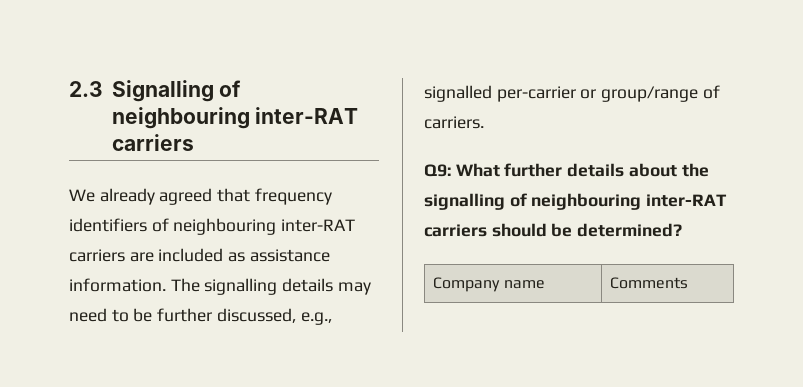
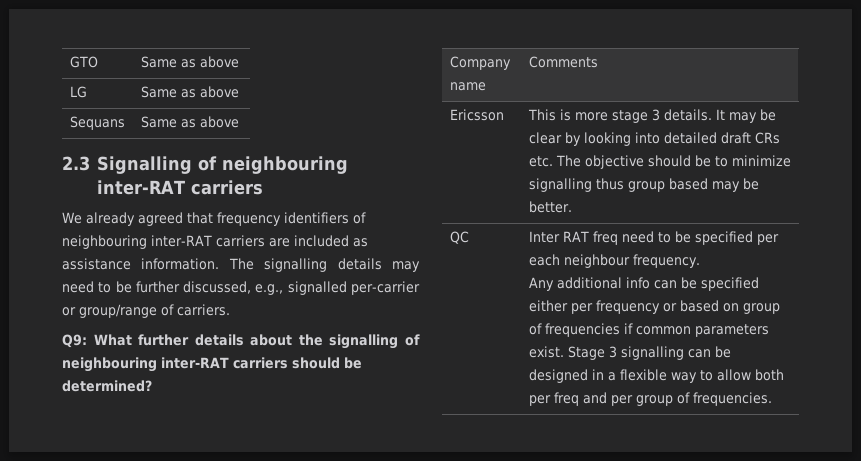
+ GTO | Same as above
+ LG | Same as above
+ Sequans | Same as above
+ Ericsson | This is more stage 3 details. It may be clear by looking into detailed draft CRs etc. The objective should be to minimize signalling thus group based may be better.
+ QC | Inter RAT freq need to be specified per each neighbour frequency.
+ Any additional info can be specified either per frequency or based on group of frequencies if common parameters exist. Stage 3 signalling can be designed in a flexible way to allow both per freq and per group of frequencies.

